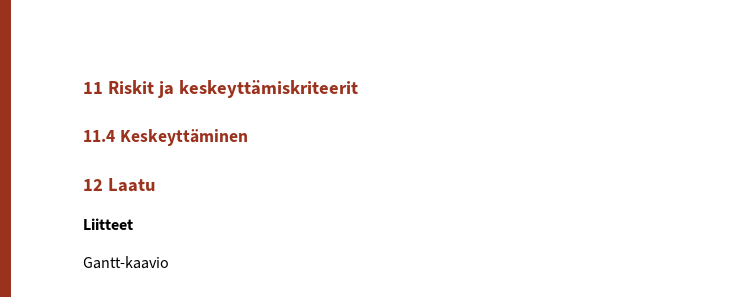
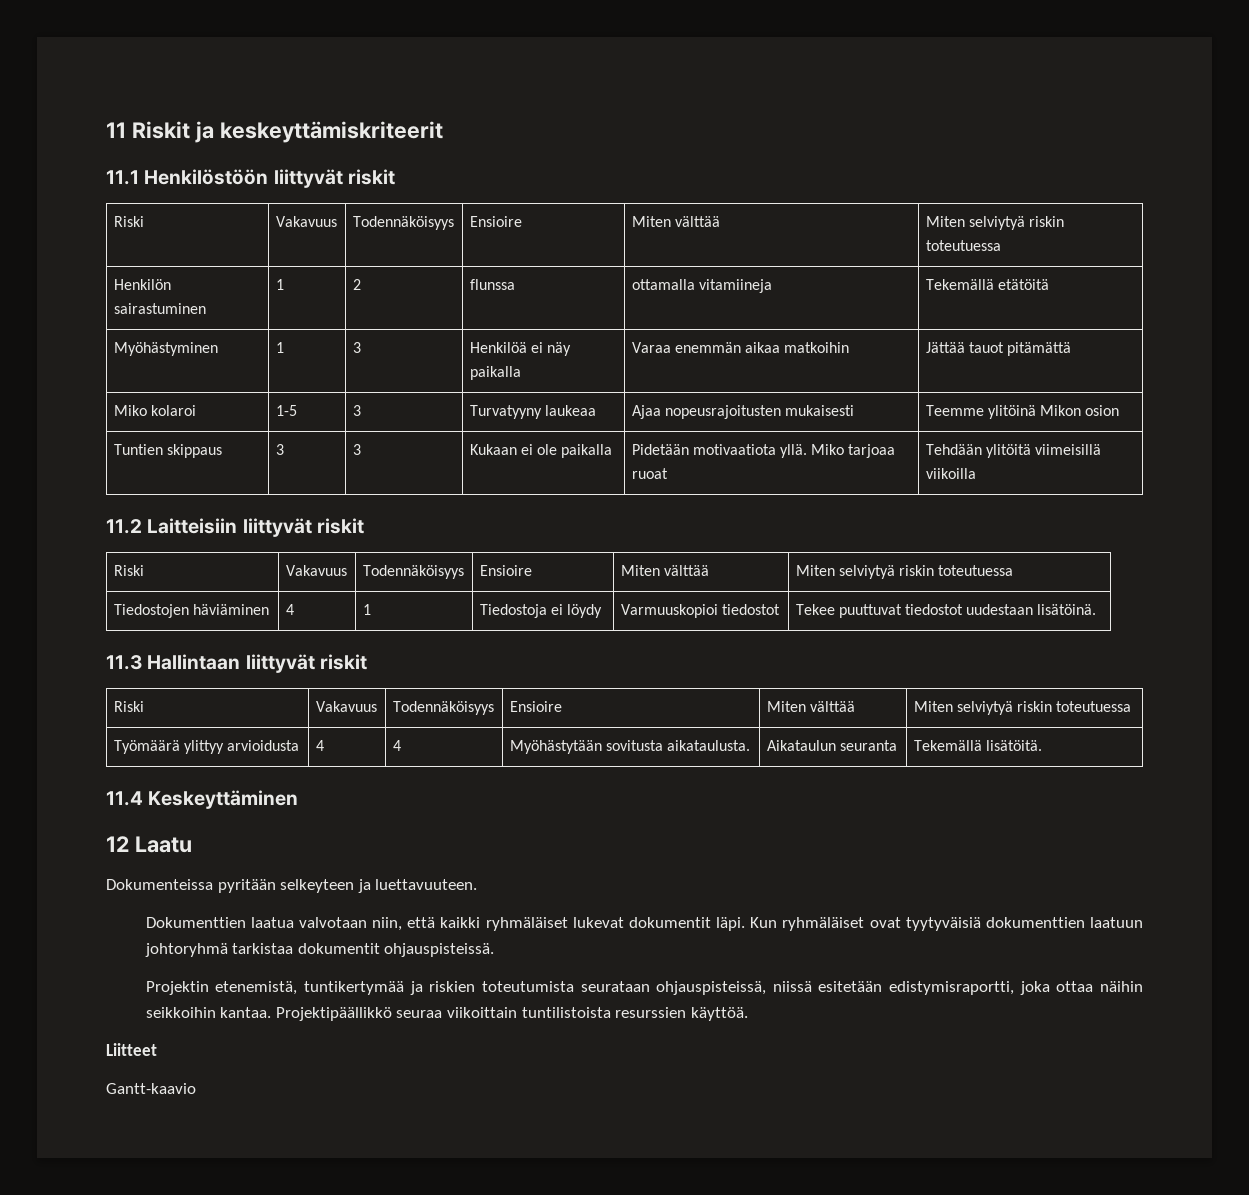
+ 11.1 Henkilöstöön liittyvät riskit
+ Riski | Vakavuus | Todennäköisyys | Ensioire | Miten välttää | Miten selviytyä riskin toteutuessa
+ Henkilön sairastuminen | 1 | 2 | flunssa | ottamalla vitamiineja | Tekemällä etätöitä
+ Myöhästyminen | 1 | 3 | Henkilöä ei näy paikalla | Varaa enemmän aikaa matkoihin | Jättää tauot pitämättä
+ Miko kolaroi | 1-5 | 3 | Turvatyyny laukeaa | Ajaa nopeusrajoitusten mukaisesti | Teemme ylitöinä Mikon osion
+ Tuntien skippaus | 3 | 3 | Kukaan ei ole paikalla | Pidetään motivaatiota yllä. Miko tarjoaa ruoat | Tehdään ylitöitä viimeisillä viikoilla
+ 11.2 Laitteisiin liittyvät riskit
+ Riski | Vakavuus | Todennäköisyys | Ensioire | Miten välttää | Miten selviytyä riskin toteutuessa
+ Tiedostojen häviäminen | 4 | 1 | Tiedostoja ei löydy | Varmuuskopioi tiedostot | Tekee puuttuvat tiedostot uudestaan lisätöinä.
+ 11.3 Hallintaan liittyvät riskit
+ Riski | Vakavuus | Todennäköisyys | Ensioire | Miten välttää | Miten selviytyä riskin toteutuessa
+ Työmäärä ylittyy arvioidusta | 4 | 4 | Myöhästytään sovitusta aikataulusta. | Aikataulun seuranta | Tekemällä lisätöitä.
  11.4 Keskeyttäminen
  12 Laatu
+ Dokumenteissa pyritään selkeyteen ja luettavuuteen.
+ Dokumenttien laatua valvotaan niin, että kaikki ryhmäläiset lukevat dokumentit läpi. Kun ryhmäläiset ovat tyytyväisiä dokumenttien laatuun johtoryhmä tarkistaa dokumentit ohjauspisteissä.
+ Projektin etenemistä, tuntikertymää ja riskien toteutumista seurataan ohjauspisteissä, niissä esitetään edistymisraportti, joka ottaa näihin seikkoihin kantaa. Projektipäällikkö seuraa viikoittain tuntilistoista resurssien käyttöä.

